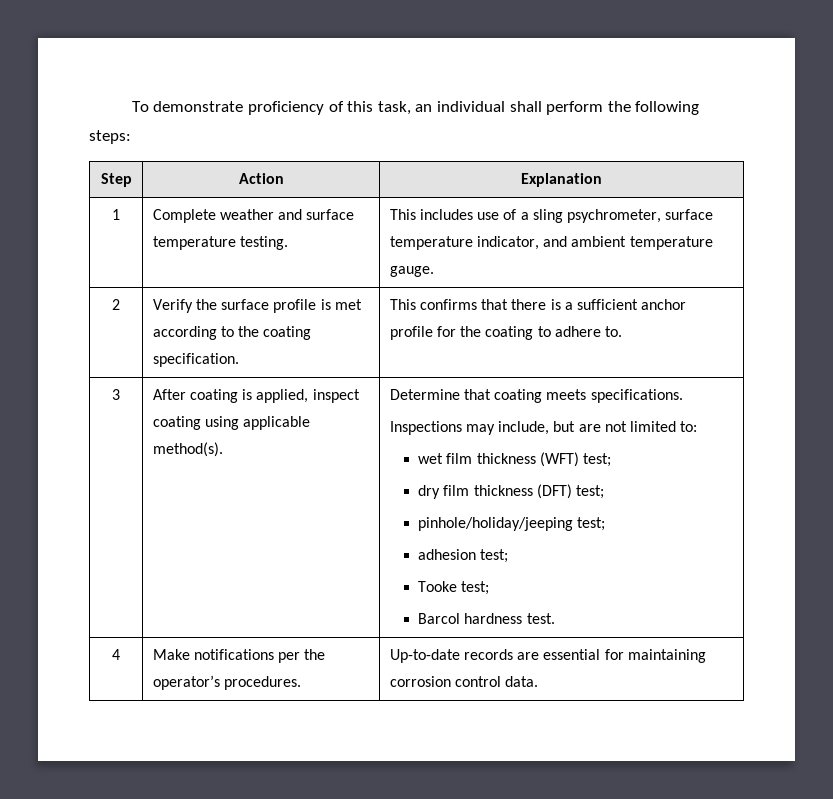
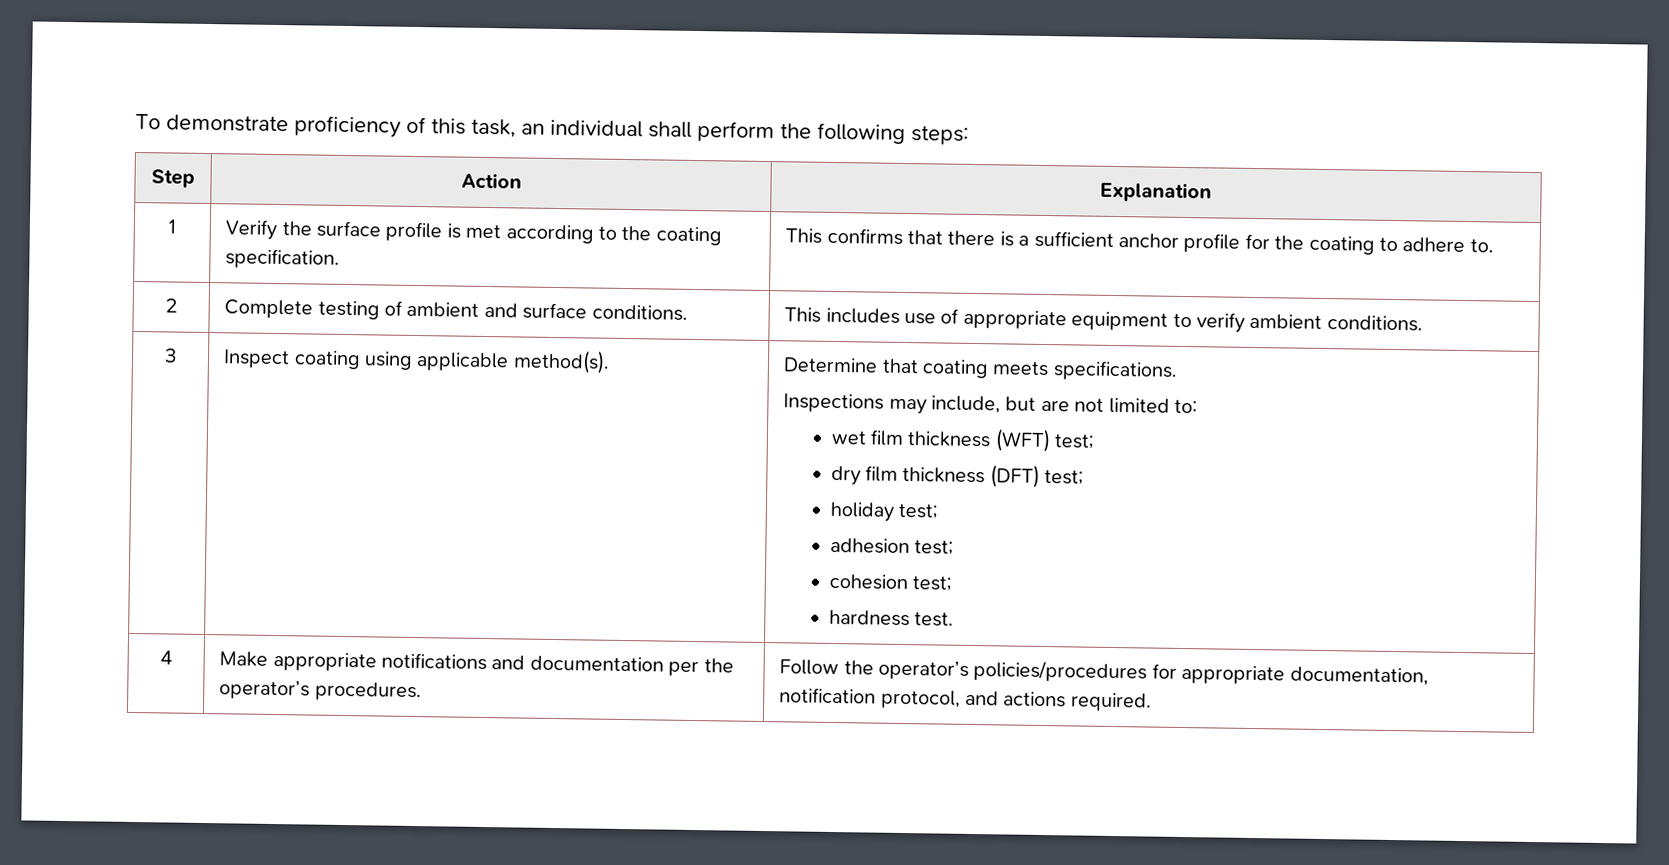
- 1 | Complete weather and surface temperature testing. | This includes use of a sling psychrometer, surface temperature indicator, and ambient temperature gauge.
- 2 | Verify the surface profile is met according to the coating specification. | This confirms that there is a sufficient anchor profile for the coating to adhere to.
+ 1 | Verify the surface profile is met according to the coating specification. | This confirms that there is a sufficient anchor profile for the coating to adhere to.
- 3 | After coating is applied, inspect coating using applicable method(s). | Determine that coating meets specifications.
+ 2 | Complete testing of ambient and surface conditions. | This includes use of appropriate equipment to verify ambient conditions.
+ 3 | Inspect coating using applicable method(s). | Determine that coating meets specifications.
  Inspections may include, but are not limited to:
  wet film thickness (WFT) test;
  dry film thickness (DFT) test;
- pinhole/holiday/jeeping test;
+ holiday test;
  adhesion test;
- Tooke test;
- Barcol hardness test.
+ cohesion test;
+ hardness test.
- 4 | Make notifications per the operator’s procedures. | Up-to-date records are essential for maintaining corrosion control data.
+ 4 | Make appropriate notifications and documentation per the operator’s procedures. | Follow the operator’s policies/procedures for appropriate documentation, notification protocol, and actions required.

